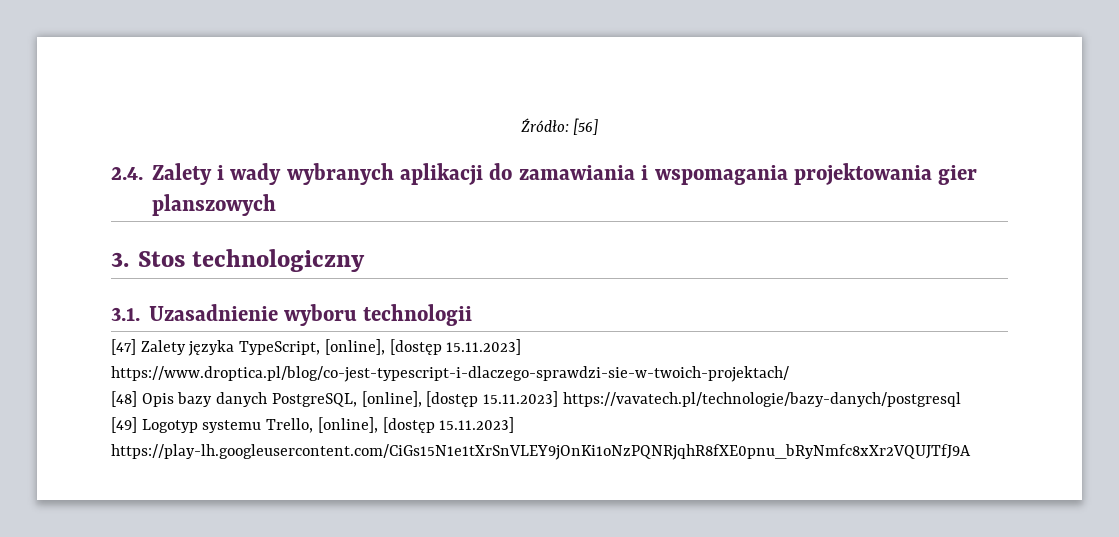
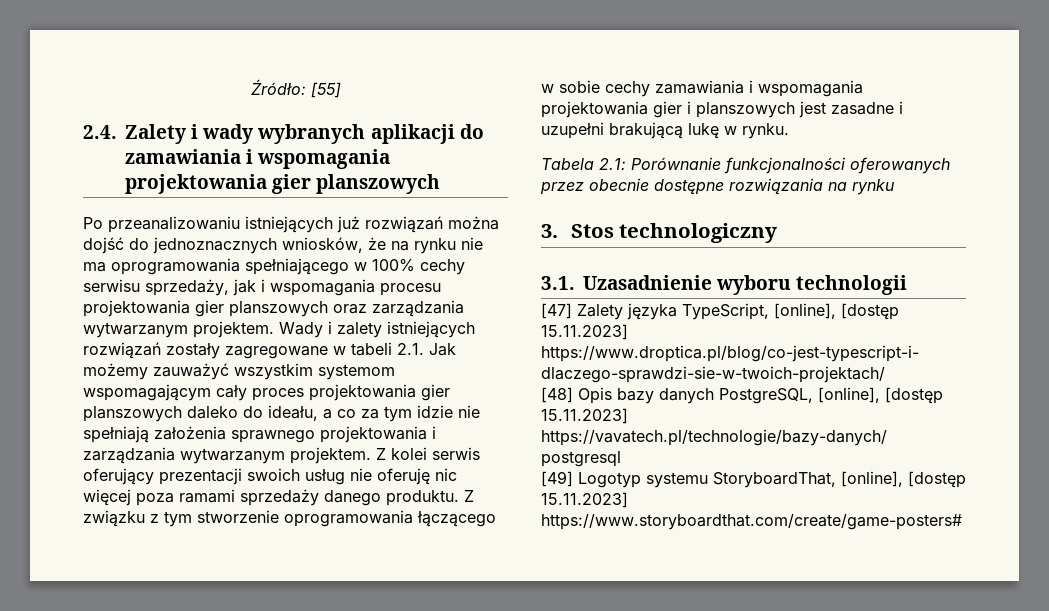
- Źródło: [56]
+ Źródło: [55]
+ Po przeanalizowaniu istniejących już rozwiązań można dojść do jednoznacznych wniosków, że na rynku nie ma oprogramowania spełniającego w 100% cechy serwisu sprzedaży, jak i wspomagania procesu projektowania gier planszowych oraz zarządzania wytwarzanym projektem. Wady i zalety istniejących rozwiązań zostały zagregowane w tabeli 2.1. Jak możemy zauważyć wszystkim systemom wspomagającym cały proces projektowania gier planszowych daleko do ideału, a co za tym idzie nie spełniają założenia sprawnego projektowania i zarządzania wytwarzanym projektem. Z kolei serwis oferujący prezentacji swoich usług nie oferuję nic więcej poza ramami sprzedaży danego produktu. Z związku z tym stworzenie oprogramowania łączącego w sobie cechy zamawiania i wspomagania projektowania gier i planszowych jest zasadne i uzupełni brakującą lukę w rynku.
+ Tabela 2.1: Porównanie funkcjonalności oferowanych przez obecnie dostępne rozwiązania na rynku
- [49] Logotyp systemu Trello, [online], [dostęp 15.11.2023] https://play-lh.googleusercontent.com/CiGs15N1e1tXrSnVLEY9jOnKi1oNzPQNRjqhR8fXE0pnu_bRyNmfc8xXr2VQUJTfJ9A
+ [49] Logotyp systemu StoryboardThat, [online], [dostęp 15.11.2023] https://www.storyboardthat.com/create/game-posters#

